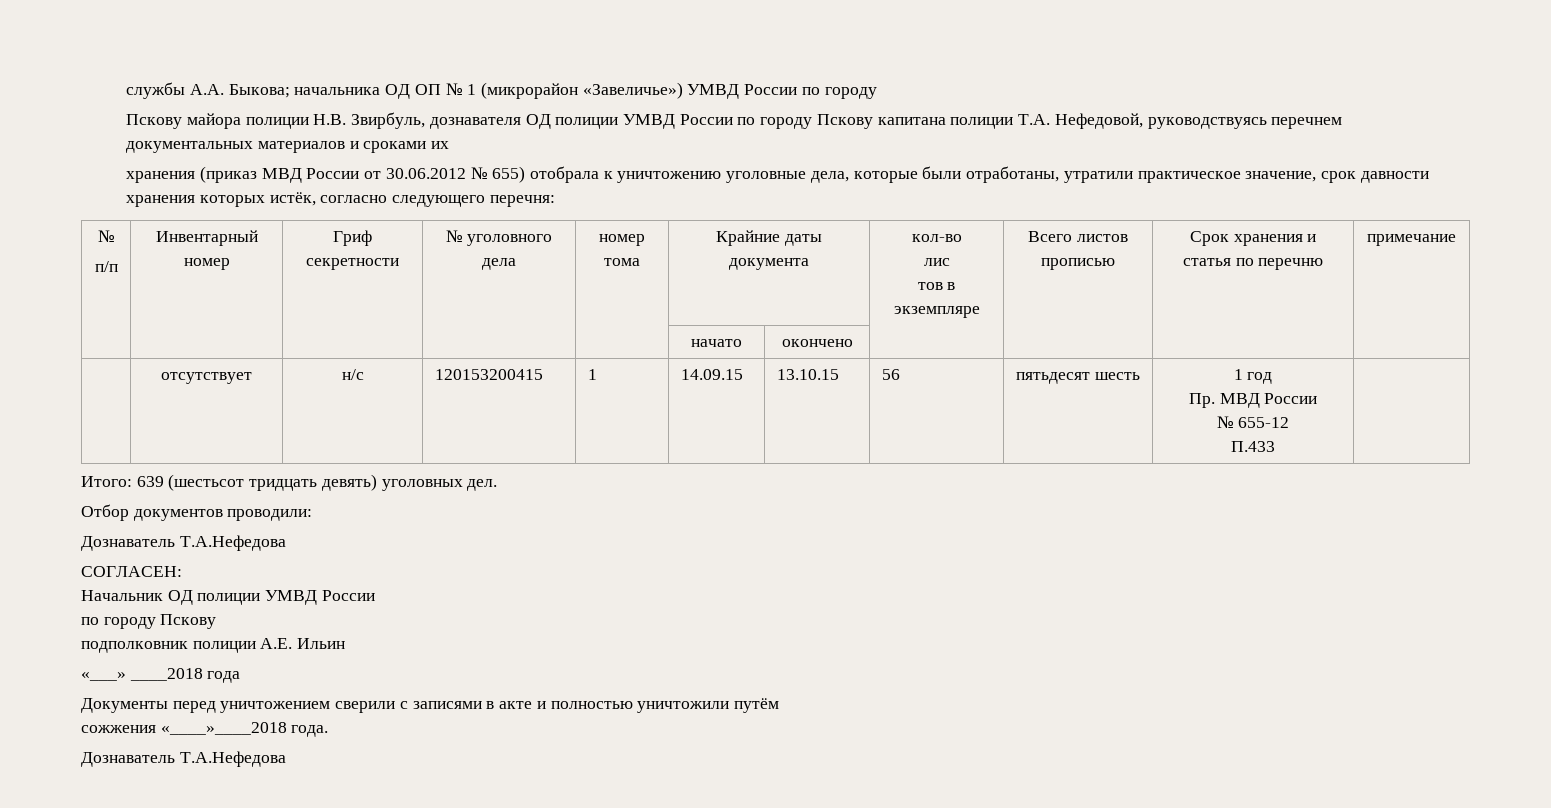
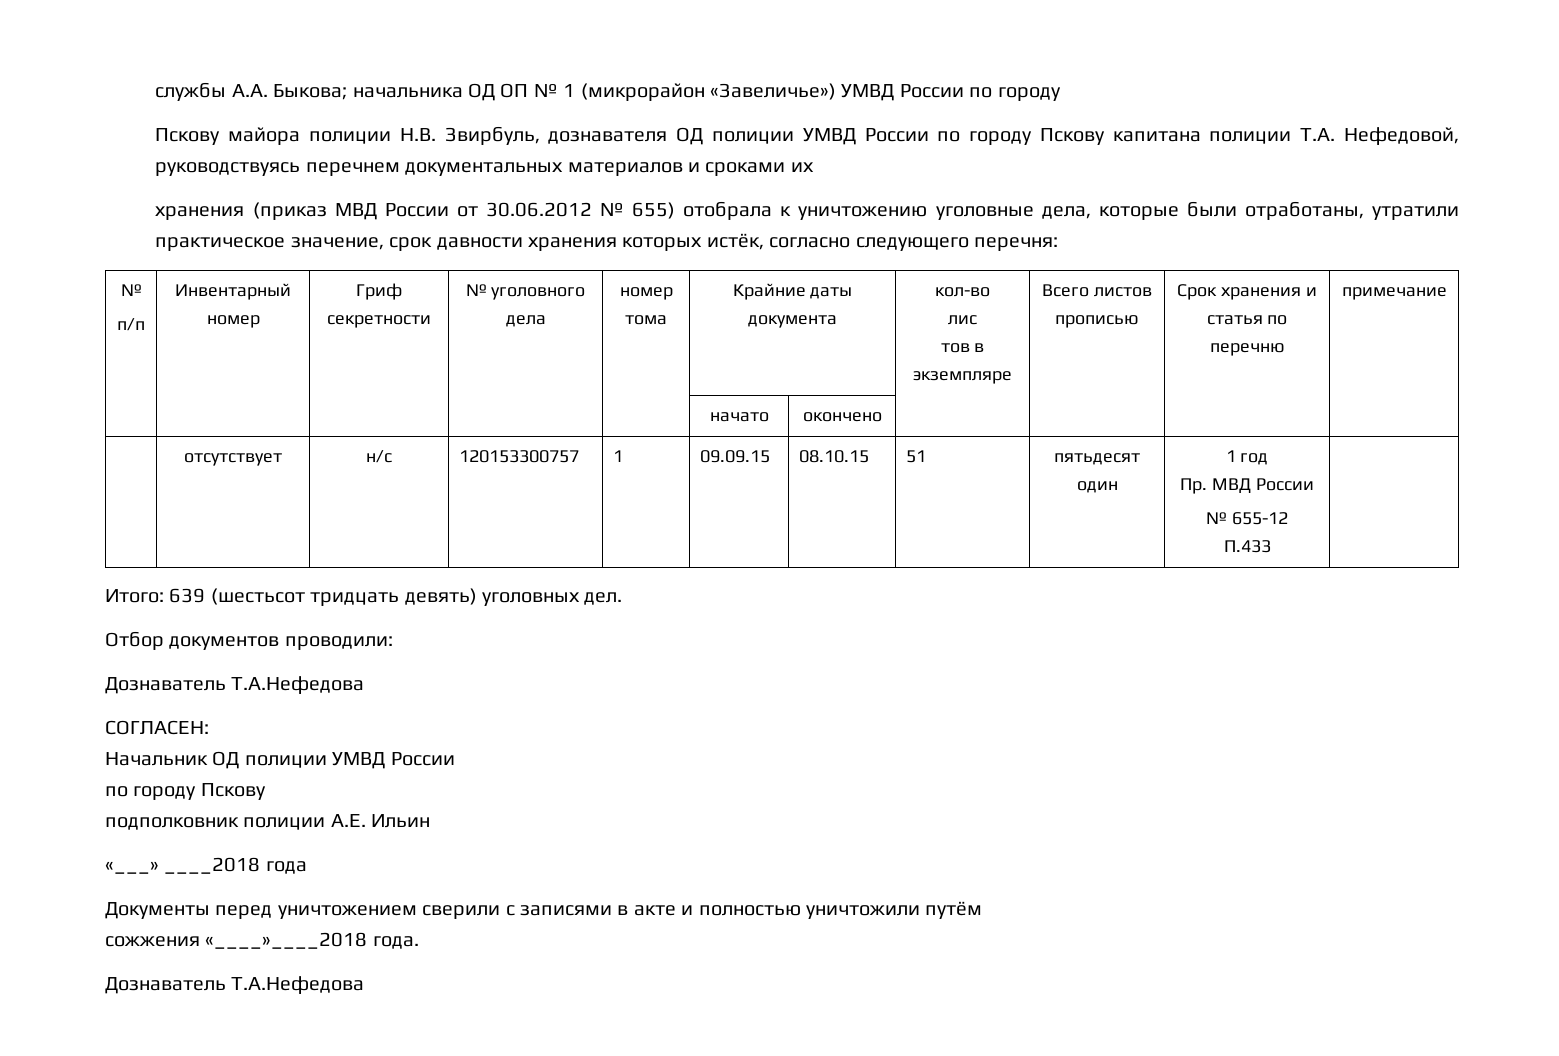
- | отсутствует | н/с | 120153200415 | 1 | 14.09.15 | 13.10.15 | 56 | пятьдесят шесть | 1 год
+ | отсутствует | н/с | 120153300757 | 1 | 09.09.15 | 08.10.15 | 51 | пятьдесят один | 1 год

